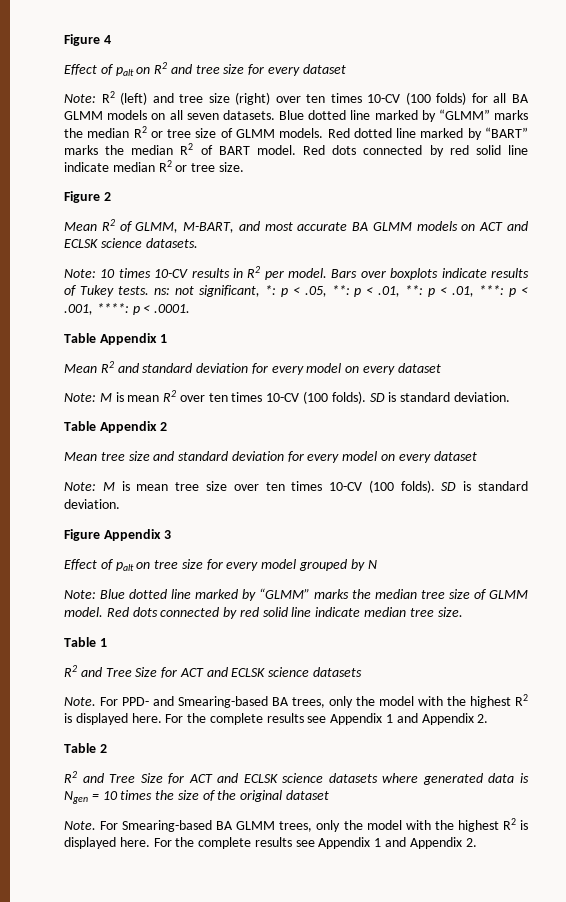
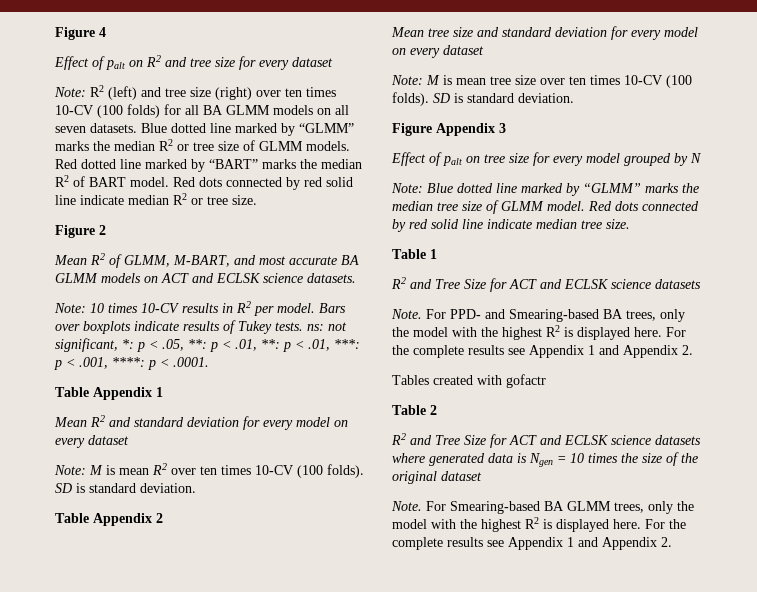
+ Tables created with gofactr

